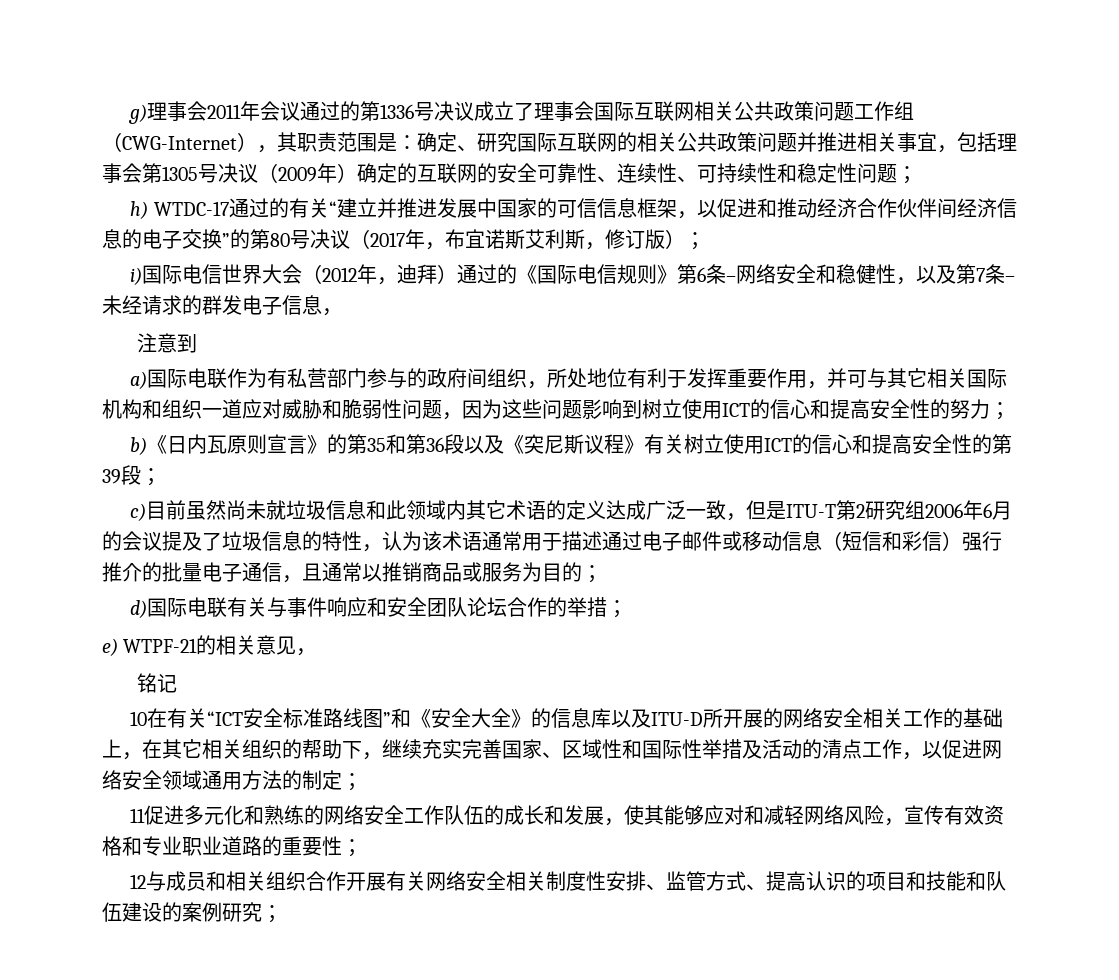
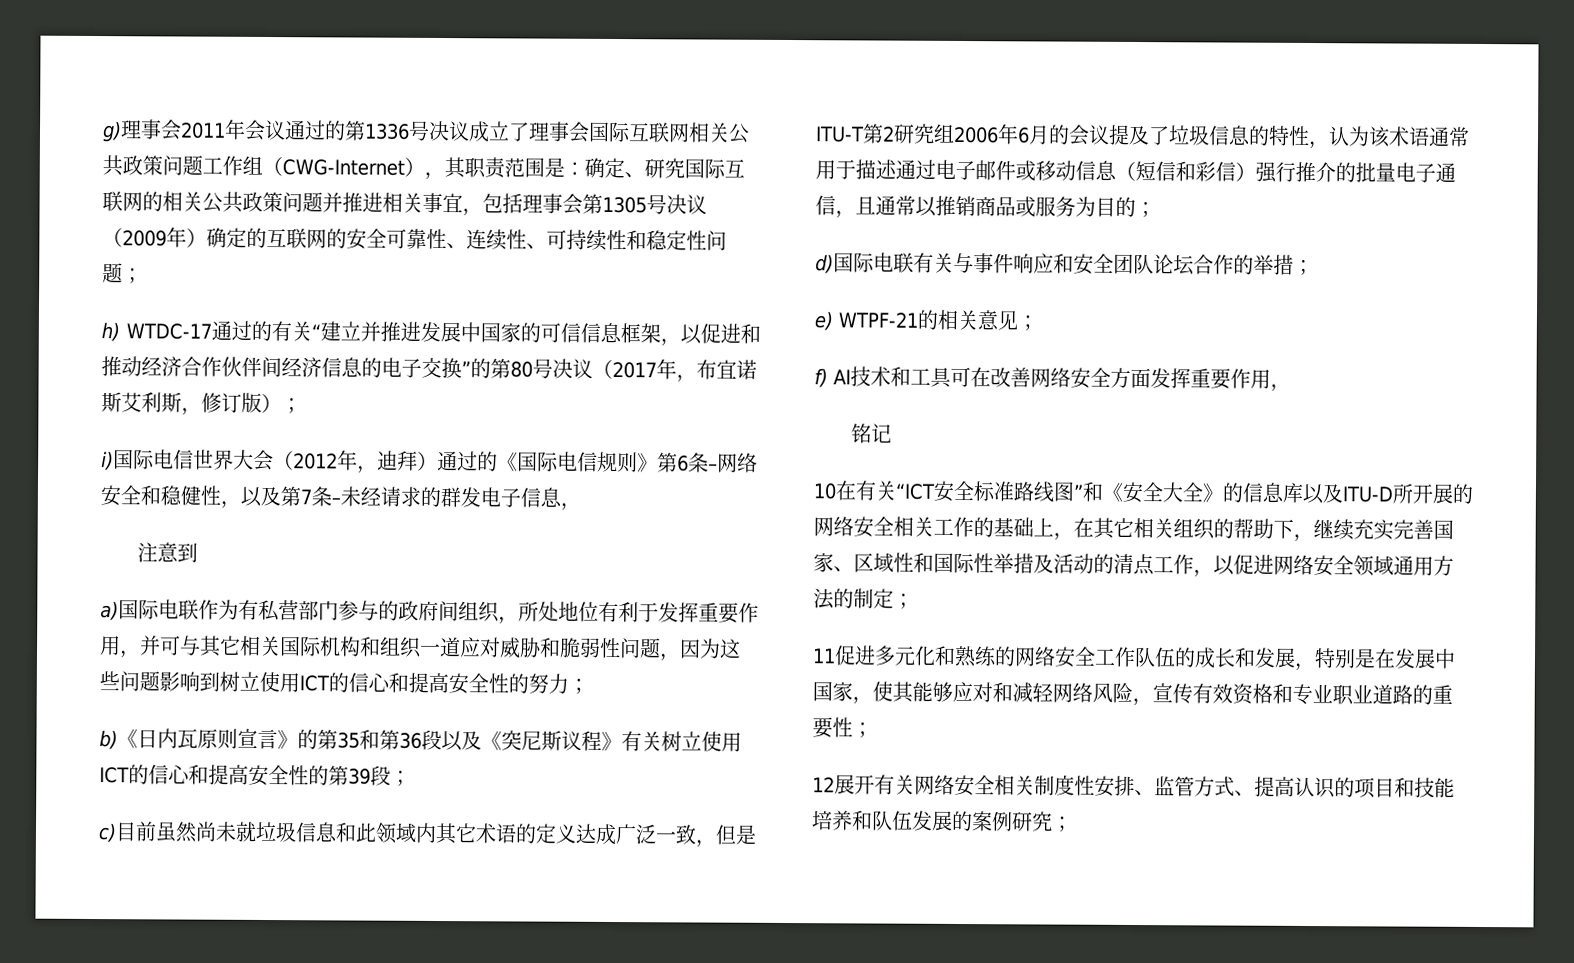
- e) WTPF-21的相关意见，
+ e) WTPF-21的相关意见；
+ f) AI技术和工具可在改善网络安全方面发挥重要作用，
- 11促进多元化和熟练的网络安全工作队伍的成长和发展，使其能够应对和减轻网络风险，宣传有效资格和专业职业道路的重要性；
+ 11促进多元化和熟练的网络安全工作队伍的成长和发展，特别是在发展中国家，使其能够应对和减轻网络风险，宣传有效资格和专业职业道路的重要性；
- 12与成员和相关组织合作开展有关网络安全相关制度性安排、监管方式、提高认识的项目和技能和队伍建设的案例研究；
+ 12展开有关网络安全相关制度性安排、监管方式、提高认识的项目和技能培养和队伍发展的案例研究；

